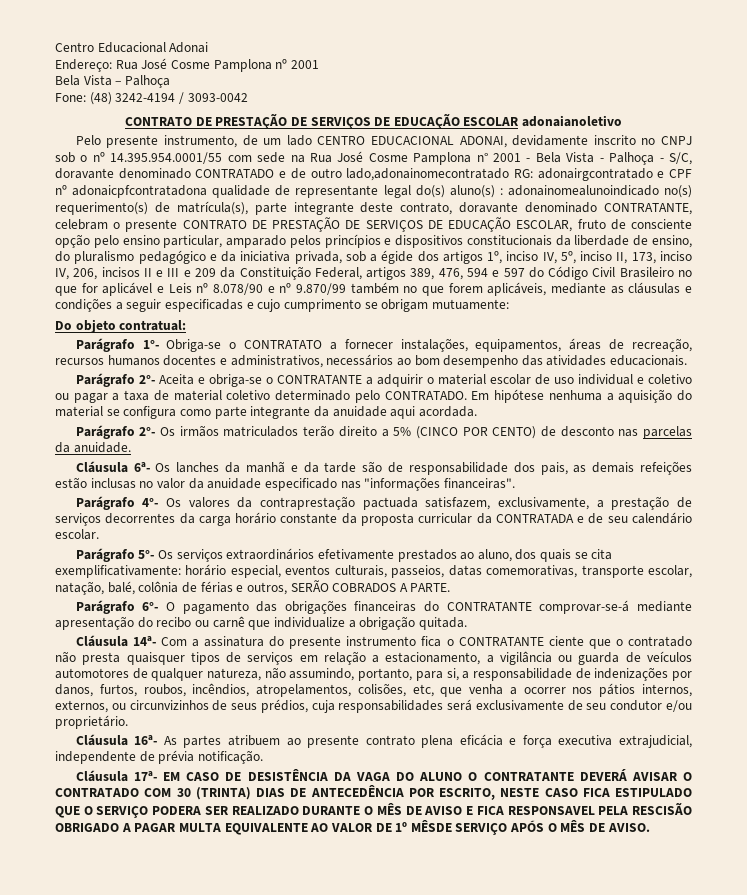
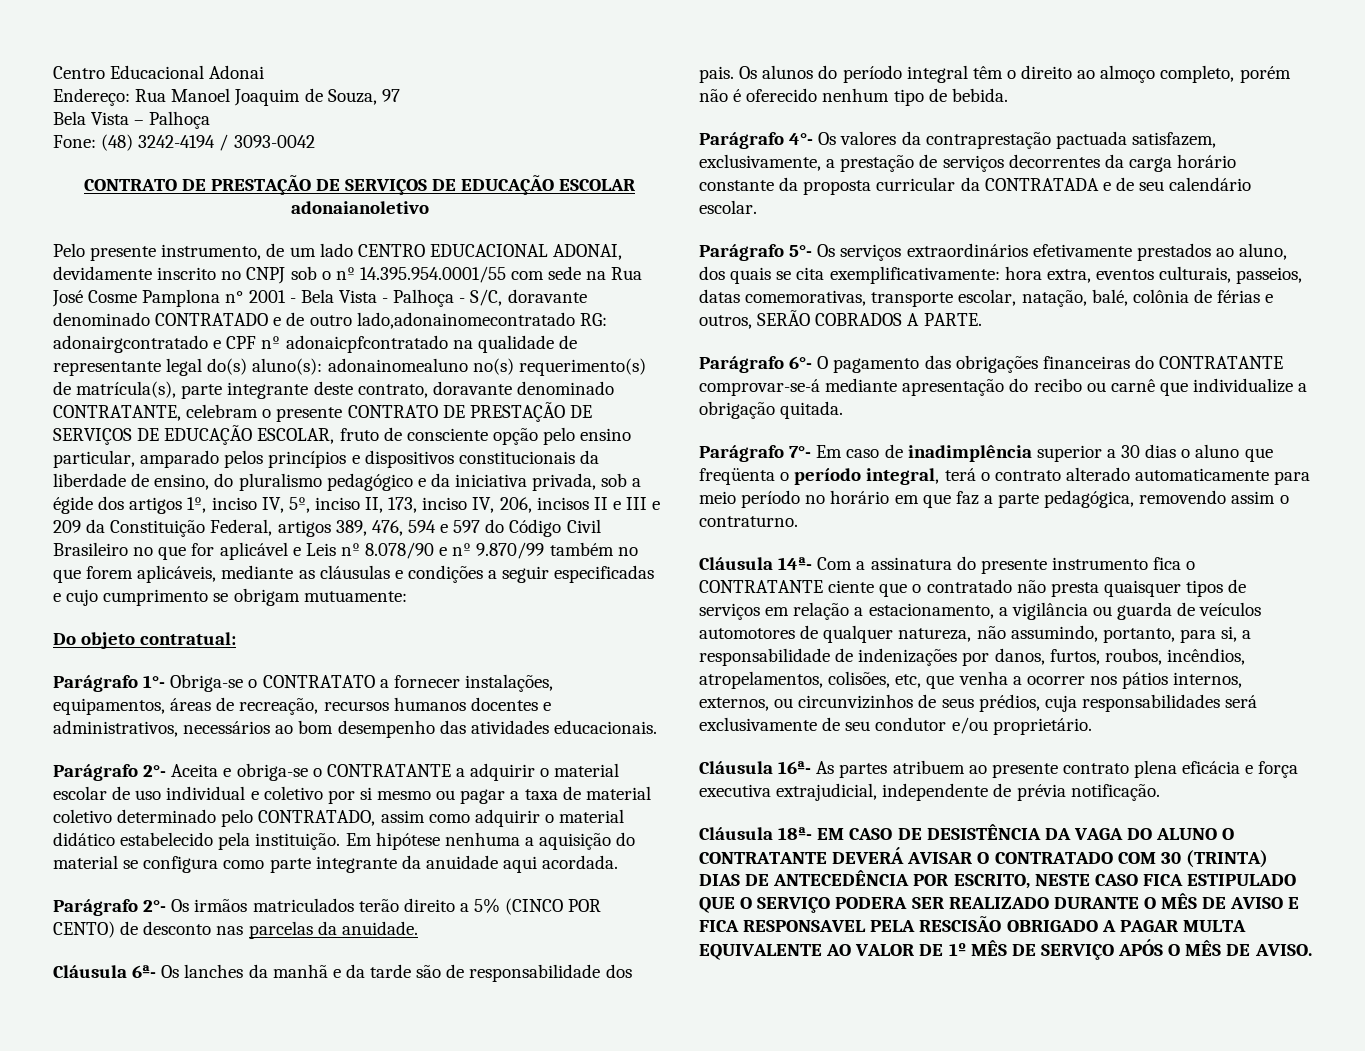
- Endereço: Rua José Cosme Pamplona nº 2001
+ Endereço: Rua Manoel Joaquim de Souza, 97
- adonairgcontratado e CPF nº adonaicpfcontratadona qualidade de representante legal do(s) aluno(s) : adonainomealunoindicado no(s) requerimento(s) de matrícula(s), parte integrante deste contrato, doravante denominado CONTRATANTE, celebram o presente CONTRATO DE PRESTAÇÃO DE SERVIÇOS DE EDUCAÇÃO ESCOLAR, fruto de consciente opção pelo ensino particular, amparado pelos princípios e dispositivos constitucionais da liberdade de ensino, do pluralismo pedagógico e da iniciativa privada, sob a égide dos artigos 1º, inciso IV, 5º, inciso II, 173, inciso IV, 206, incisos II e III e 209 da Constituição Federal, artigos 389, 476, 594 e 597 do Código Civil Brasileiro no que for aplicável e Leis nº 8.078/90 e nº 9.870/99 também no que forem aplicáveis, mediante as cláusulas e condições a seguir especificadas e cujo cumprimento se obrigam mutuamente:
+ adonairgcontratado e CPF nº adonaicpfcontratado na qualidade de representante legal do(s) aluno(s): adonainomealuno no(s) requerimento(s) de matrícula(s), parte integrante deste contrato, doravante denominado CONTRATANTE, celebram o presente CONTRATO DE PRESTAÇÃO DE SERVIÇOS DE EDUCAÇÃO ESCOLAR, fruto de consciente opção pelo ensino particular, amparado pelos princípios e dispositivos constitucionais da liberdade de ensino, do pluralismo pedagógico e da iniciativa privada, sob a égide dos artigos 1º, inciso IV, 5º, inciso II, 173, inciso IV, 206, incisos II e III e 209 da Constituição Federal, artigos 389, 476, 594 e 597 do Código Civil Brasileiro no que for aplicável e Leis nº 8.078/90 e nº 9.870/99 também no que forem aplicáveis, mediante as cláusulas e condições a seguir especificadas e cujo cumprimento se obrigam mutuamente:
- Parágrafo 2°- Aceita e obriga-se o CONTRATANTE a adquirir o material escolar de uso individual e coletivo ou pagar a taxa de material coletivo determinado pelo CONTRATADO.
+ Parágrafo 2°- Aceita e obriga-se o CONTRATANTE a adquirir o material escolar de uso individual e coletivo por si mesmo ou pagar a taxa de material coletivo determinado pelo CONTRATADO, assim como adquirir o material didático estabelecido pela instituição.
- Cláusula 6ª- Os lanches da manhã e da tarde são de responsabilidade dos pais, as demais refeições estão inclusas no valor da anuidade especificado nas "informações financeiras".
+ Cláusula 6ª- Os lanches da manhã e da tarde são de responsabilidade dos pais. Os alunos do período integral têm o direito ao almoço completo, porém não é oferecido nenhum tipo de bebida.
- Parágrafo 5°- Os serviços extraordinários efetivamente prestados ao aluno, dos quais se cita exemplificativamente: horário especial, eventos culturais, passeios, datas comemorativas, transporte escolar, natação, balé, colônia de férias e outros, SERÃO COBRADOS A PARTE.
+ Parágrafo 5°- Os serviços extraordinários efetivamente prestados ao aluno, dos quais se cita exemplificativamente: hora extra, eventos culturais, passeios, datas comemorativas, transporte escolar, natação, balé, colônia de férias e outros, SERÃO COBRADOS A PARTE.
+ Parágrafo 7°- Em caso de inadimplência superior a 30 dias o aluno que freqüenta o período integral, terá o contrato alterado automaticamente para meio período no horário em que faz a parte pedagógica, removendo assim o contraturno.
- Cláusula 17ª- EM CASO DE DESISTÊNCIA DA VAGA DO ALUNO O CONTRATANTE DEVERÁ AVISAR O CONTRATADO COM 30 (TRINTA) DIAS DE ANTECEDÊNCIA POR ESCRITO, NESTE CASO FICA ESTIPULADO QUE O SERVIÇO PODERA SER REALIZADO DURANTE O MÊS DE AVISO E FICA RESPONSAVEL PELA RESCISÃO OBRIGADO A PAGAR MULTA EQUIVALENTE AO VALOR DE 1º MÊSDE SERVIÇO APÓS O MÊS DE AVISO.
+ Cláusula 18ª- EM CASO DE DESISTÊNCIA DA VAGA DO ALUNO O CONTRATANTE DEVERÁ AVISAR O CONTRATADO COM 30 (TRINTA) DIAS DE ANTECEDÊNCIA POR ESCRITO, NESTE CASO FICA ESTIPULADO QUE O SERVIÇO PODERA SER REALIZADO DURANTE O MÊS DE AVISO E FICA RESPONSAVEL PELA RESCISÃO OBRIGADO A PAGAR MULTA EQUIVALENTE AO VALOR DE 1º MÊS DE SERVIÇO APÓS O MÊS DE AVISO.

